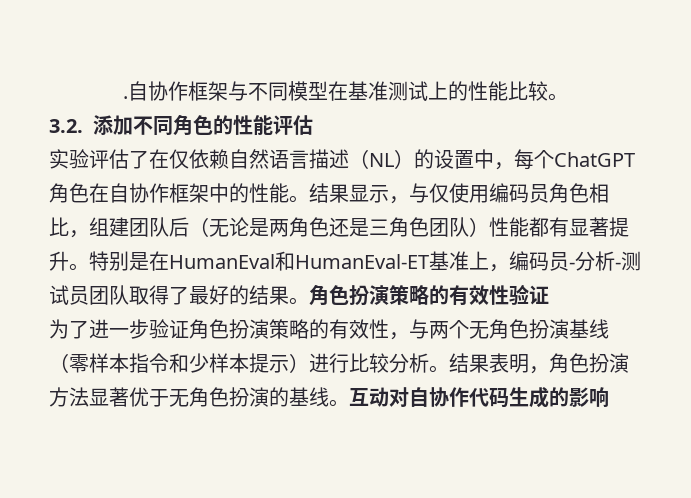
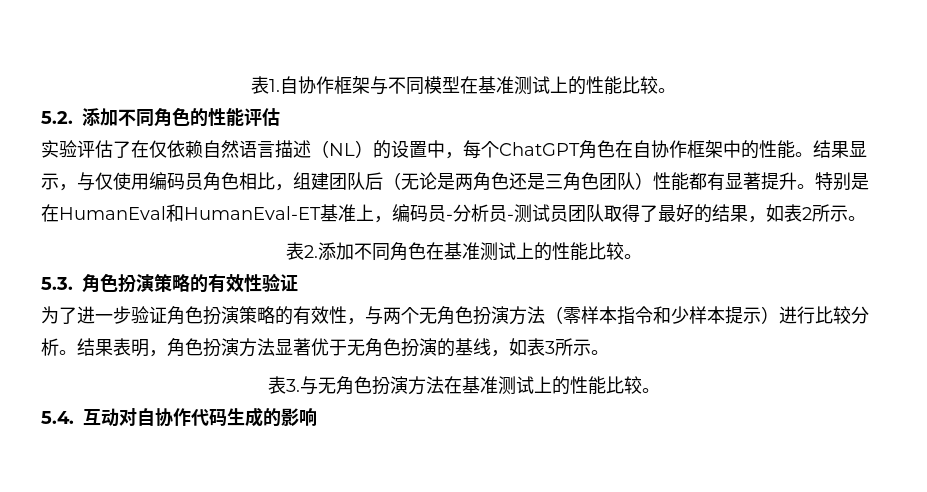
- .自协作框架与不同模型在基准测试上的性能比较。
+ 表1.自协作框架与不同模型在基准测试上的性能比较。
- 3.2.添加不同角色的性能评估
+ 5.2.添加不同角色的性能评估
- 特别是在HumanEval和HumanEval-ET基准上，编码员-分析-测试员团队取得了最好的结果。角色扮演策略的有效性验证
+ 特别是在HumanEval和HumanEval-ET基准上，编码员-分析员-测试员团队取得了最好的结果，如表2所示。
+ 表2.添加不同角色在基准测试上的性能比较。
+ 5.3.角色扮演策略的有效性验证
- 为了进一步验证角色扮演策略的有效性，与两个无角色扮演基线（零样本指令和少样本提示）进行比较分析。
+ 为了进一步验证角色扮演策略的有效性，与两个无角色扮演方法（零样本指令和少样本提示）进行比较分析。
- 结果表明，角色扮演方法显著优于无角色扮演的基线。互动对自协作代码生成的影响
+ 结果表明，角色扮演方法显著优于无角色扮演的基线，如表3所示。
+ 表3.与无角色扮演方法在基准测试上的性能比较。
+ 5.4.互动对自协作代码生成的影响

